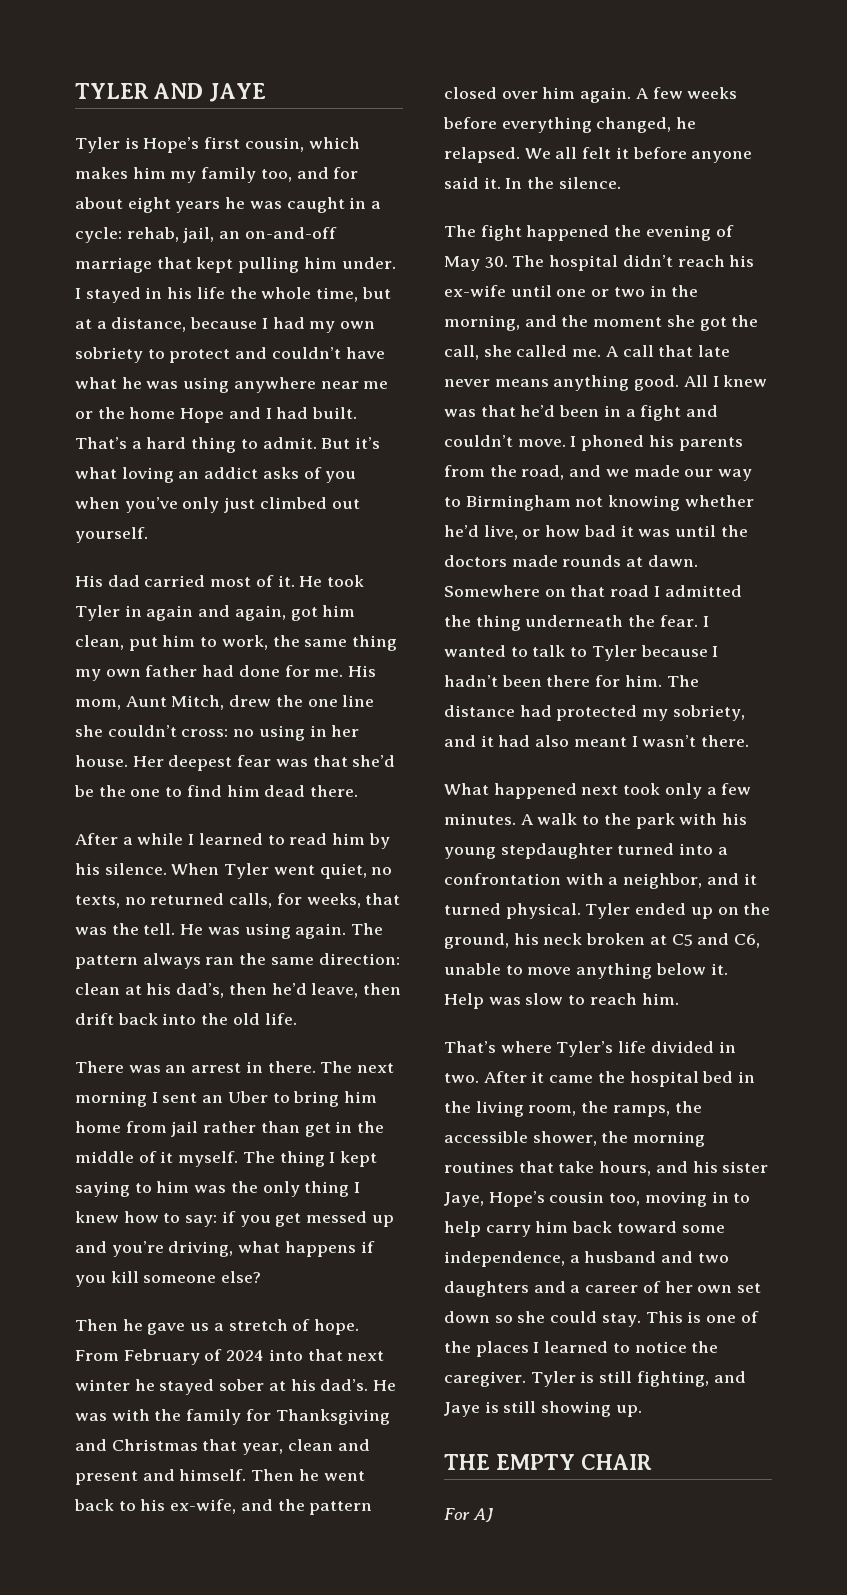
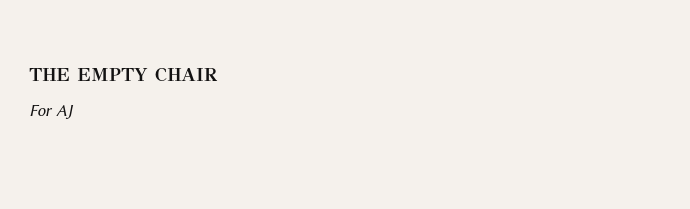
- TYLER AND JAYE
- Tyler is Hope’s first cousin, which makes him my family too, and for about eight years he was caught in a cycle: rehab, jail, an on-and-off marriage that kept pulling him under. I stayed in his life the whole time, but at a distance, because I had my own sobriety to protect and couldn’t have what he was using anywhere near me or the home Hope and I had built. That’s a hard thing to admit. But it’s what loving an addict asks of you when you’ve only just climbed out yourself.
- His dad carried most of it. He took Tyler in again and again, got him clean, put him to work, the same thing my own father had done for me. His mom, Aunt Mitch, drew the one line she couldn’t cross: no using in her house. Her deepest fear was that she’d be the one to find him dead there.
- After a while I learned to read him by his silence. When Tyler went quiet, no texts, no returned calls, for weeks, that was the tell. He was using again. The pattern always ran the same direction: clean at his dad’s, then he’d leave, then drift back into the old life.
- There was an arrest in there. The next morning I sent an Uber to bring him home from jail rather than get in the middle of it myself. The thing I kept saying to him was the only thing I knew how to say: if you get messed up and you’re driving, what happens if you kill someone else?
- Then he gave us a stretch of hope. From February of 2024 into that next winter he stayed sober at his dad’s. He was with the family for Thanksgiving and Christmas that year, clean and present and himself. Then he went back to his ex-wife, and the pattern closed over him again. A few weeks before everything changed, he relapsed. We all felt it before anyone said it. In the silence.
- The fight happened the evening of May 30. The hospital didn’t reach his ex-wife until one or two in the morning, and the moment she got the call, she called me. A call that late never means anything good. All I knew was that he’d been in a fight and couldn’t move. I phoned his parents from the road, and we made our way to Birmingham not knowing whether he’d live, or how bad it was until the doctors made rounds at dawn. Somewhere on that road I admitted the thing underneath the fear. I wanted to talk to Tyler because I hadn’t been there for him. The distance had protected my sobriety, and it had also meant I wasn’t there.
- What happened next took only a few minutes. A walk to the park with his young stepdaughter turned into a confrontation with a neighbor, and it turned physical. Tyler ended up on the ground, his neck broken at C5 and C6, unable to move anything below it. Help was slow to reach him.
- That’s where Tyler’s life divided in two. After it came the hospital bed in the living room, the ramps, the accessible shower, the morning routines that take hours, and his sister Jaye, Hope’s cousin too, moving in to help carry him back toward some independence, a husband and two daughters and a career of her own set down so she could stay. This is one of the places I learned to notice the caregiver. Tyler is still fighting, and Jaye is still showing up.

